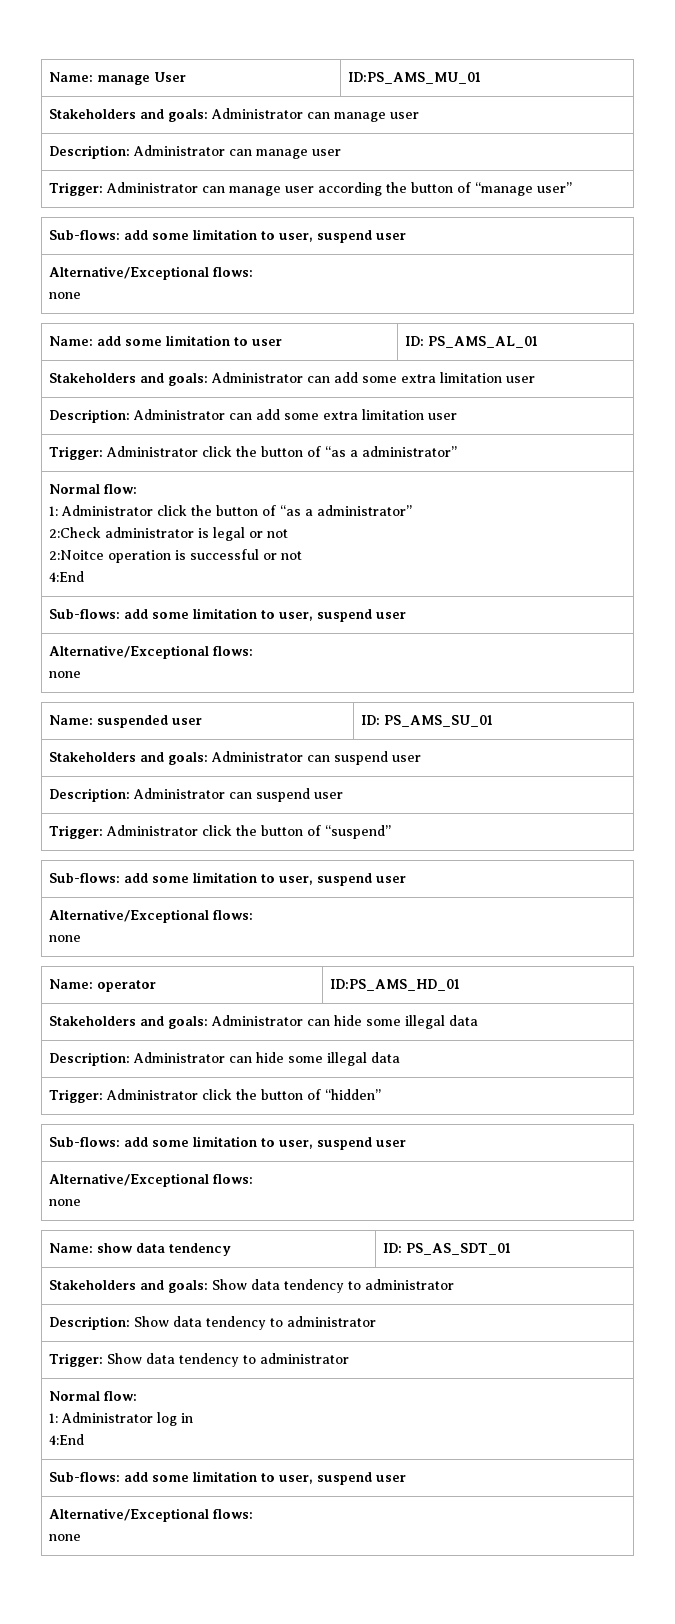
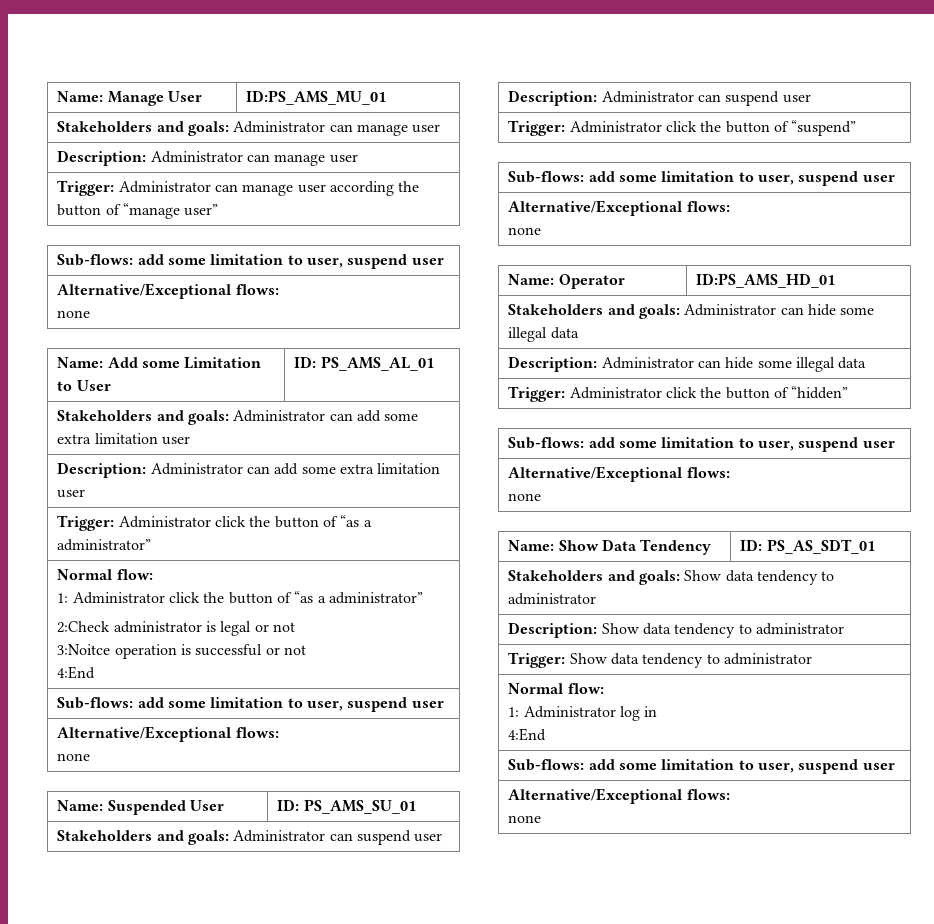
- Name: manage User | ID:PS_AMS_MU_01
+ Name: Manage User | ID:PS_AMS_MU_01
- Name: add some limitation to user | ID: PS_AMS_AL_01
+ Name: Add some Limitation to User | ID: PS_AMS_AL_01
  Trigger: Administrator click the button of “as a administrator”
  Normal flow:
  1: Administrator click the button of “as a administrator”
  2:Check administrator is legal or not
- 2:Noitce operation is successful or not
+ 3:Noitce operation is successful or not
- Name: suspended user | ID: PS_AMS_SU_01
+ Name: Suspended User | ID: PS_AMS_SU_01
- Name: operator | ID:PS_AMS_HD_01
+ Name: Operator | ID:PS_AMS_HD_01
- Name: show data tendency | ID: PS_AS_SDT_01
+ Name: Show Data Tendency | ID: PS_AS_SDT_01

